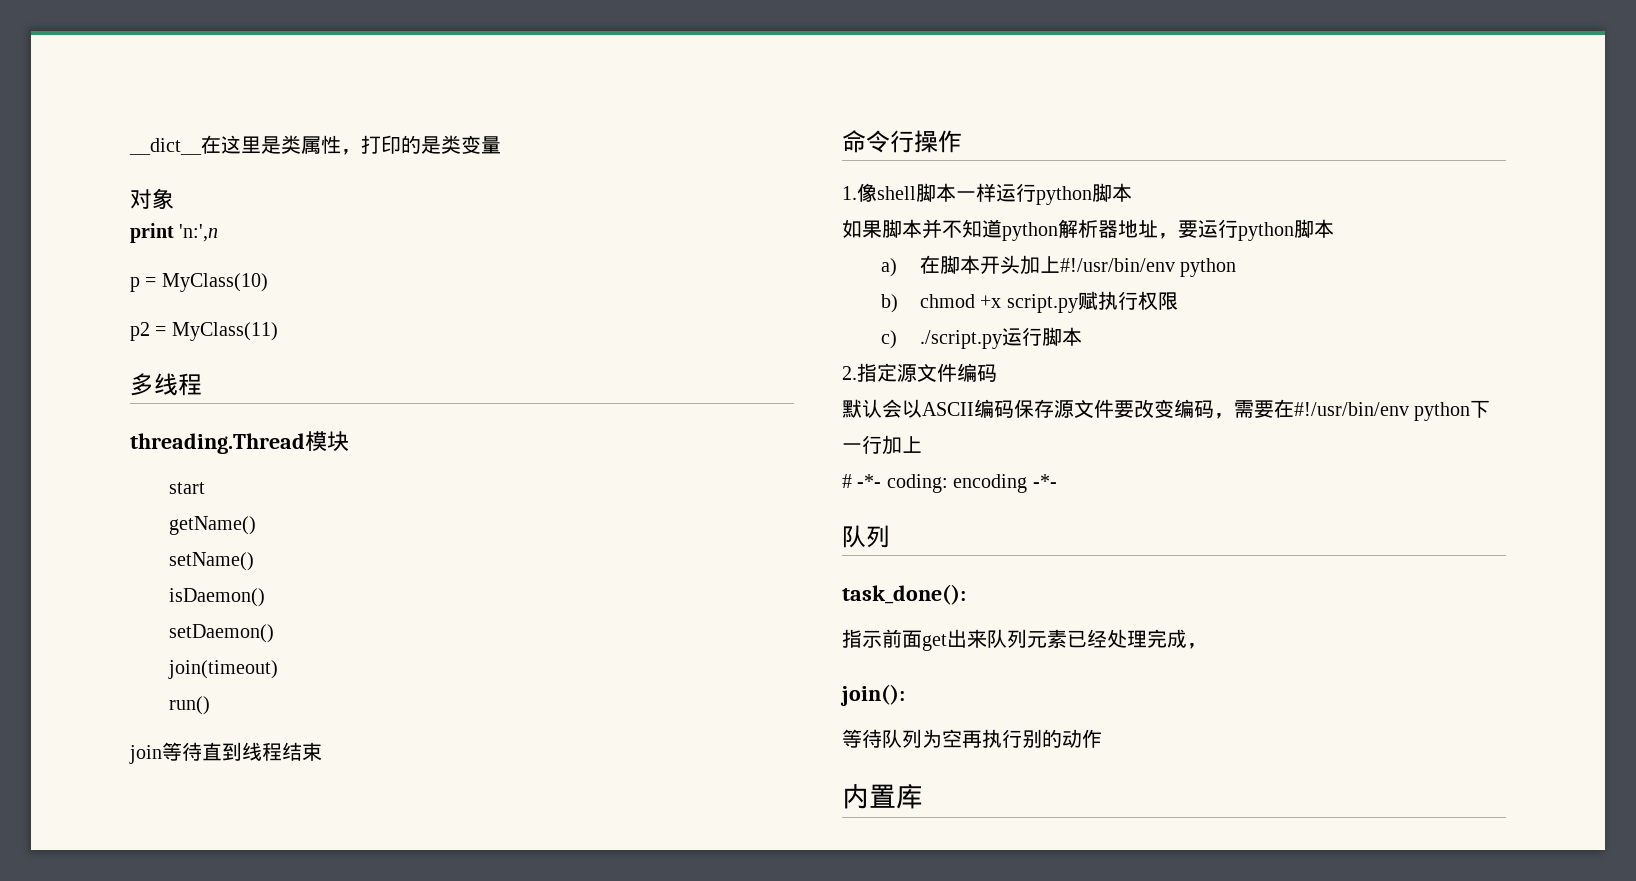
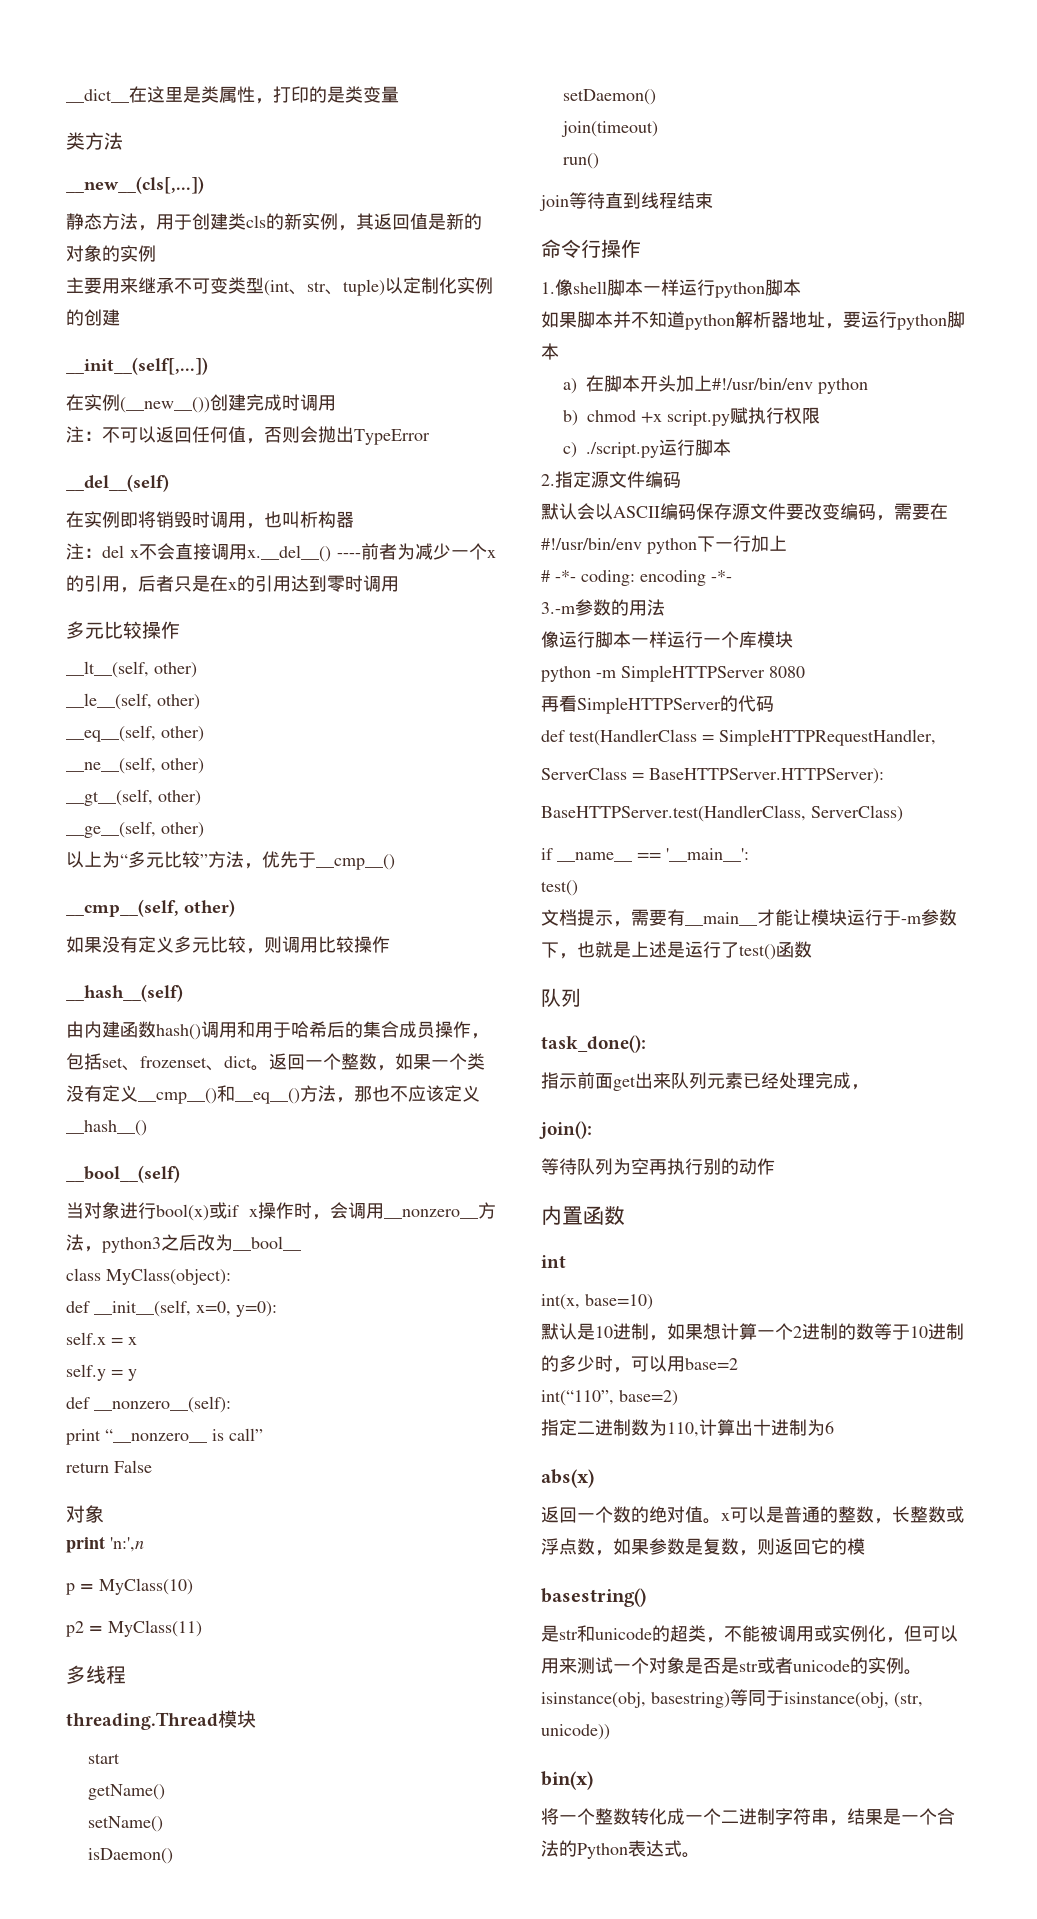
+ 类方法
+ __new__(cls[,...])
+ 静态方法，用于创建类cls的新实例，其返回值是新的对象的实例
+ 主要用来继承不可变类型(int、str、tuple)以定制化实例的创建
+ __init__(self[,...])
+ 在实例(__new__())创建完成时调用
+ 注：不可以返回任何值，否则会抛出TypeError
+ __del__(self)
+ 在实例即将销毁时调用，也叫析构器
+ 注：del x不会直接调用x.__del__() ----前者为减少一个x的引用，后者只是在x的引用达到零时调用
+ 多元比较操作
+ __lt__(self, other)
+ __le__(self, other)
+ __eq__(self, other)
+ __ne__(self, other)
+ __gt__(self, other)
+ __ge__(self, other)
+ 以上为“多元比较”方法，优先于__cmp__()
+ __cmp__(self, other)
+ 如果没有定义多元比较，则调用比较操作
+ __hash__(self)
+ 由内建函数hash()调用和用于哈希后的集合成员操作，包括set、frozenset、dict。返回一个整数，如果一个类没有定义__cmp__()和__eq__()方法，那也不应该定义__hash__()
+ __bool__(self)
+ 当对象进行bool(x)或if x操作时，会调用__nonzero__方法，python3之后改为__bool__
+ class MyClass(object):
+ def __init__(self, x=0, y=0):
+ self.x = x
+ self.y = y
+ def __nonzero__(self):
+ print “__nonzero__ is call”
+ return False
+ 3.-m参数的用法
+ 像运行脚本一样运行一个库模块
+ python -m SimpleHTTPServer 8080
+ 再看SimpleHTTPServer的代码
+ def test(HandlerClass = SimpleHTTPRequestHandler,
+ ServerClass = BaseHTTPServer.HTTPServer):
+ BaseHTTPServer.test(HandlerClass, ServerClass)
+ if __name__ == '__main__':
+ test()
+ 文档提示，需要有__main__才能让模块运行于-m参数下，也就是上述是运行了test()函数
- 内置库
+ 内置函数
+ int
+ int(x, base=10)
+ 默认是10进制，如果想计算一个2进制的数等于10进制的多少时，可以用base=2
+ int(“110”, base=2)
+ 指定二进制数为110,计算出十进制为6
+ abs(x)
+ 返回一个数的绝对值。x可以是普通的整数，长整数或浮点数，如果参数是复数，则返回它的模
+ basestring()
+ 是str和unicode的超类，不能被调用或实例化，但可以用来测试一个对象是否是str或者unicode的实例。isinstance(obj, basestring)等同于isinstance(obj, (str, unicode))
+ bin(x)
+ 将一个整数转化成一个二进制字符串，结果是一个合法的Python表达式。

